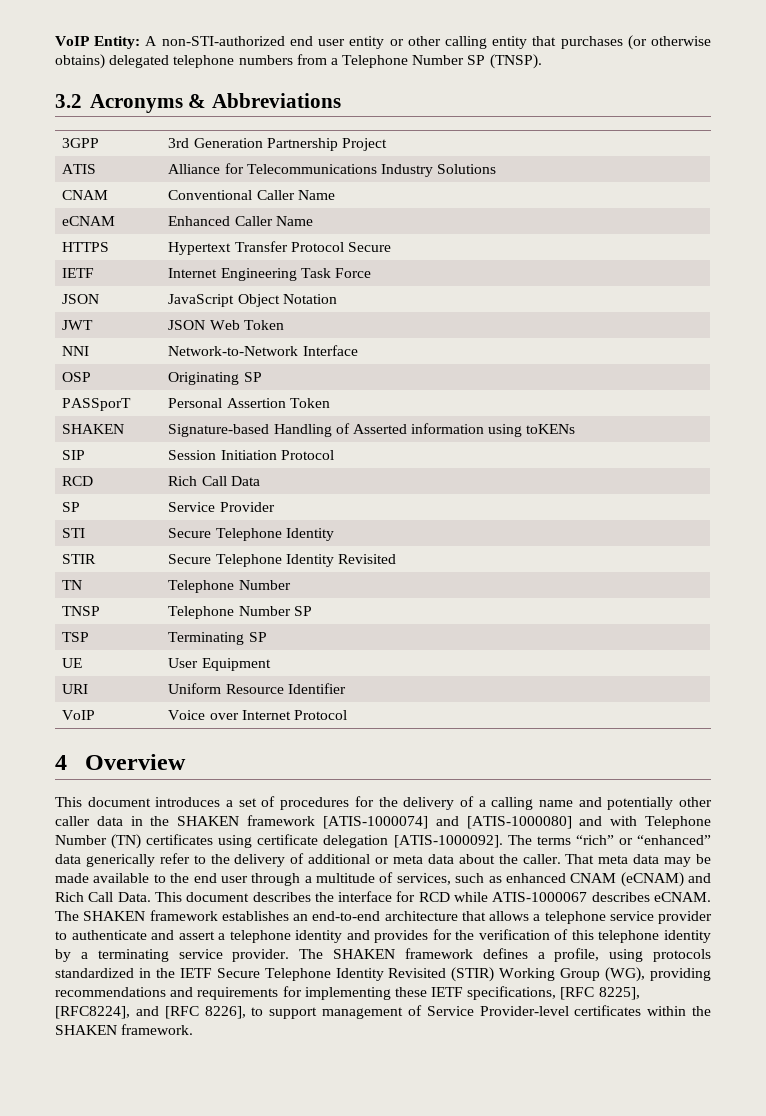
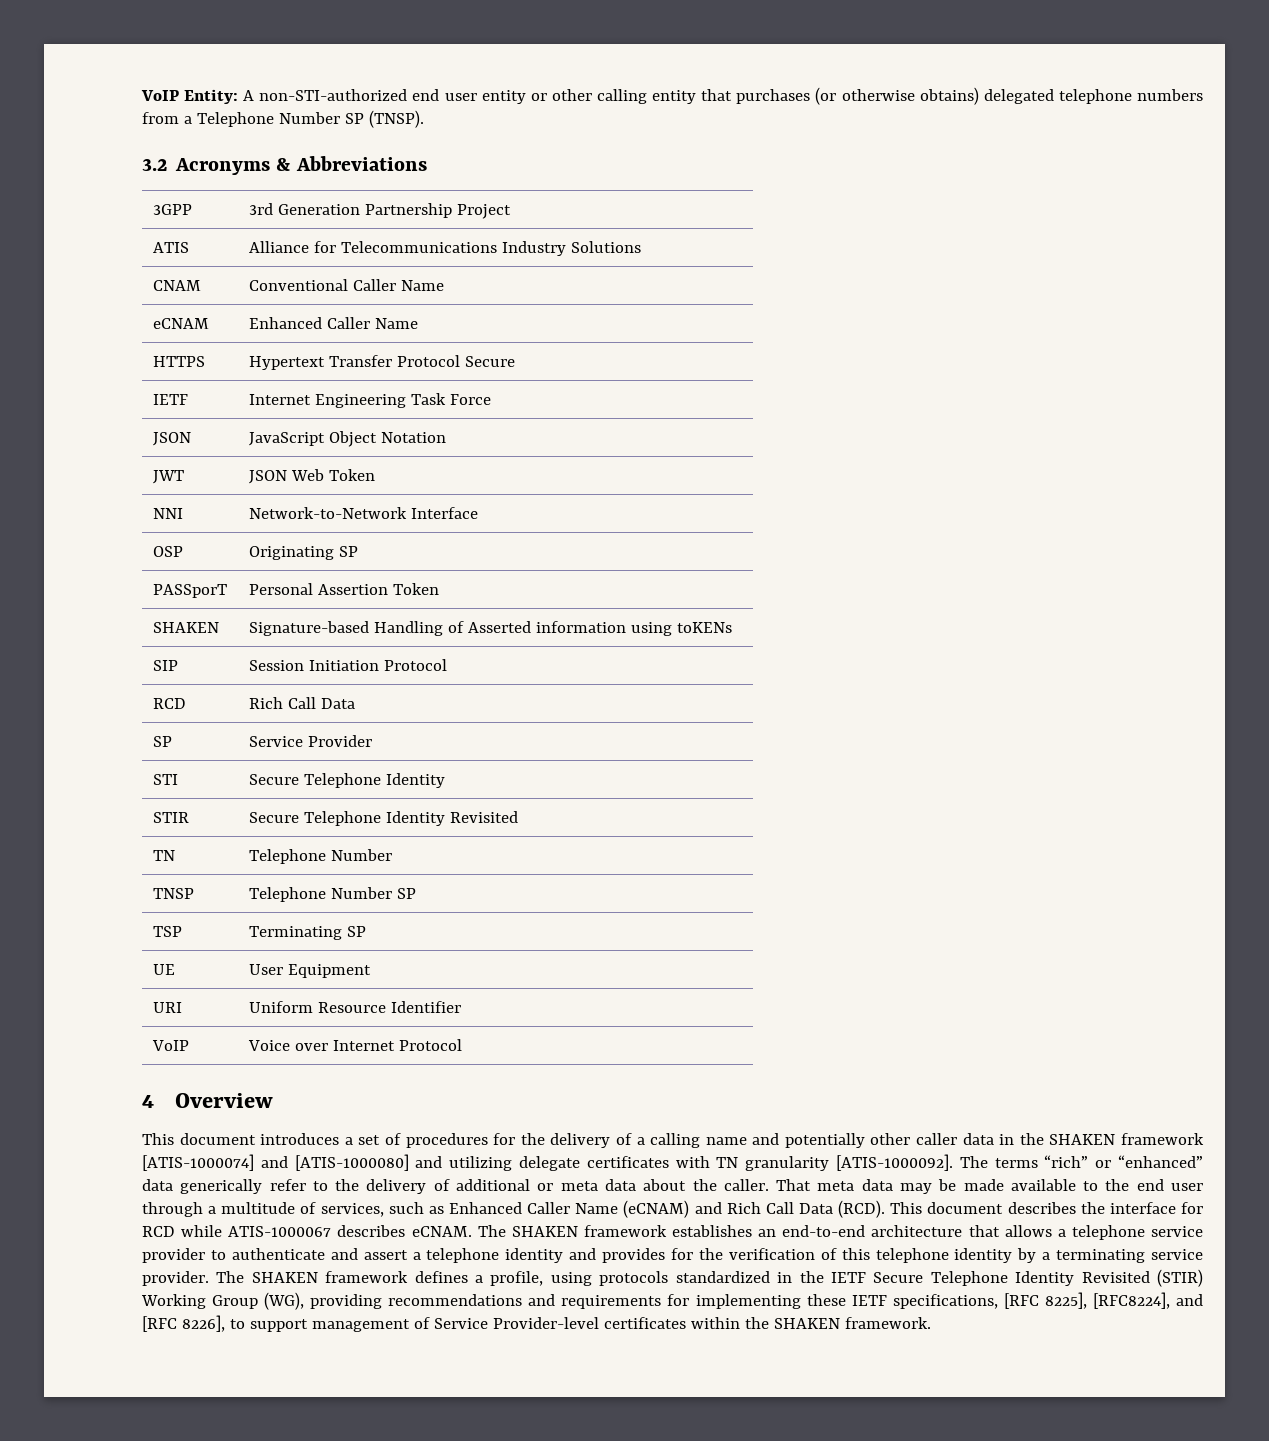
- This document introduces a set of procedures for the delivery of a calling name and potentially other caller data in the SHAKEN framework [ATIS-1000074] and [ATIS-1000080] and with Telephone Number (TN) certificates using certificate delegation [ATIS-1000092].
+ This document introduces a set of procedures for the delivery of a calling name and potentially other caller data in the SHAKEN framework [ATIS-1000074] and [ATIS-1000080] and utilizing delegate certificates with TN granularity [ATIS-1000092].
- That meta data may be made available to the end user through a multitude of services, such as enhanced CNAM (eCNAM) and Rich Call Data.
+ That meta data may be made available to the end user through a multitude of services, such as Enhanced Caller Name (eCNAM) and Rich Call Data (RCD).

